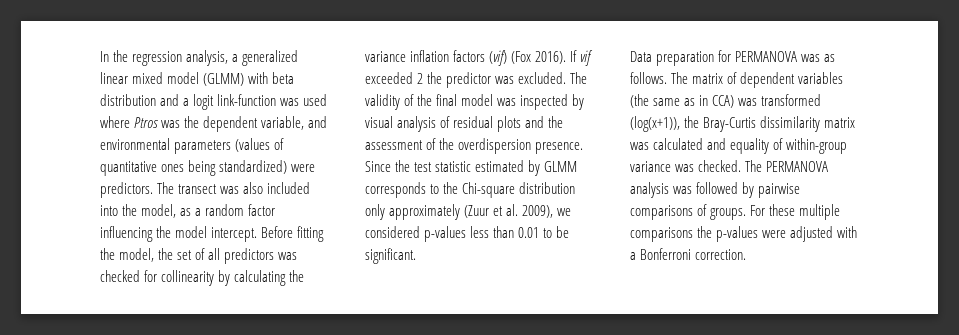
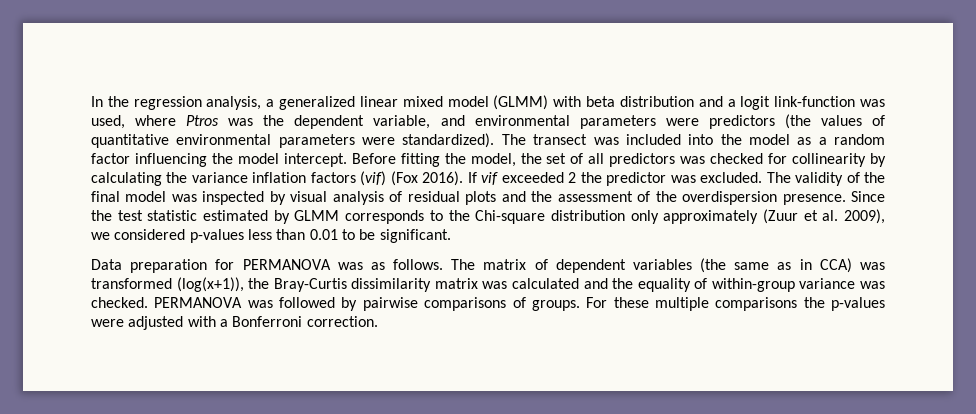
- In the regression analysis, a generalized linear mixed model (GLMM) with beta distribution and a logit link-function was used where Ptros was the dependent variable, and environmental parameters (values of quantitative ones being standardized) were predictors.
+ In the regression analysis, a generalized linear mixed model (GLMM) with beta distribution and a logit link-function was used, where Ptros was the dependent variable, and environmental parameters were predictors (the values of quantitative environmental parameters were standardized).
- The transect was also included into the model, as a random factor influencing the model intercept.
+ The transect was included into the model as a random factor influencing the model intercept.
- The matrix of dependent variables (the same as in CCA) was transformed (log(x+1)), the Bray-Curtis dissimilarity matrix was calculated and equality of within-group variance was checked.
+ The matrix of dependent variables (the same as in CCA) was transformed (log(x+1)), the Bray-Curtis dissimilarity matrix was calculated and the equality of within-group variance was checked.
- The PERMANOVA analysis was followed by pairwise comparisons of groups.
+ PERMANOVA was followed by pairwise comparisons of groups.

